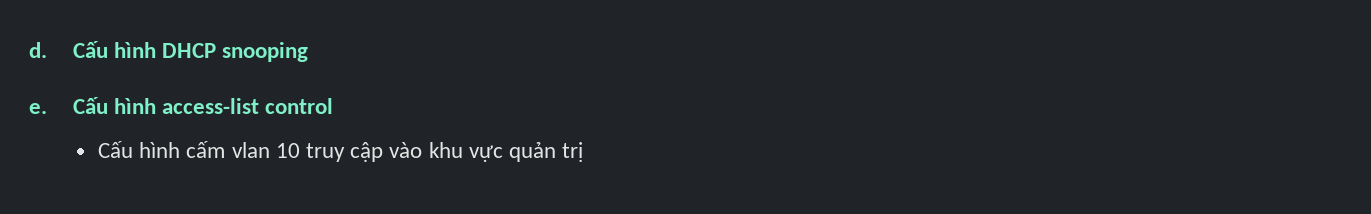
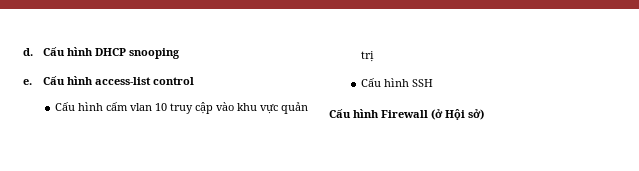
+ Cấu hình SSH
+ Cấu hình Firewall (ở Hội sở)

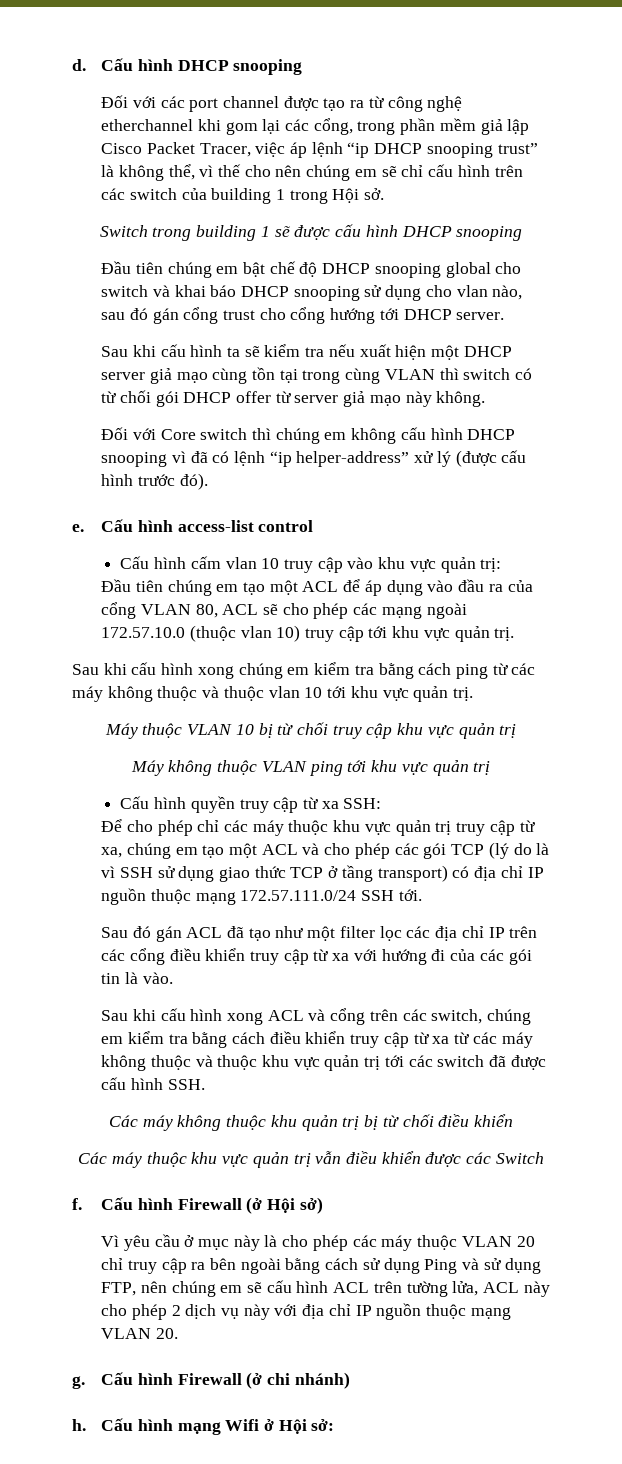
+ Đối với các port channel được tạo ra từ công nghệ etherchannel khi gom lại các cổng, trong phần mềm giả lập Cisco Packet Tracer, việc áp lệnh “ip DHCP snooping trust” là không thể, vì thế cho nên chúng em sẽ chỉ cấu hình trên các switch của building 1 trong Hội sở.
+ Switch trong building 1 sẽ được cấu hình DHCP snooping
+ Đầu tiên chúng em bật chế độ DHCP snooping global cho switch và khai báo DHCP snooping sử dụng cho vlan nào, sau đó gán cổng trust cho cổng hướng tới DHCP server.
+ Sau khi cấu hình ta sẽ kiểm tra nếu xuất hiện một DHCP server giả mạo cùng tồn tại trong cùng VLAN thì switch có từ chối gói DHCP offer từ server giả mạo này không.
+ Đối với Core switch thì chúng em không cấu hình DHCP snooping vì đã có lệnh “ip helper-address” xử lý (được cấu hình trước đó).
- Cấu hình cấm vlan 10 truy cập vào khu vực quản trị
- Cấu hình SSH
- Cấu hình Firewall (ở Hội sở)
+ Cấu hình cấm vlan 10 truy cập vào khu vực quản trị:
+ Đầu tiên chúng em tạo một ACL để áp dụng vào đầu ra của cổng VLAN 80, ACL sẽ cho phép các mạng ngoài 172.57.10.0 (thuộc vlan 10) truy cập tới khu vực quản trị.
+ Sau khi cấu hình xong chúng em kiểm tra bằng cách ping từ các máy không thuộc và thuộc vlan 10 tới khu vực quản trị.
+ Máy thuộc VLAN 10 bị từ chối truy cập khu vực quản trị
+ Máy không thuộc VLAN ping tới khu vực quản trị
+ Cấu hình quyền truy cập từ xa SSH:
+ Để cho phép chỉ các máy thuộc khu vực quản trị truy cập từ xa, chúng em tạo một ACL và cho phép các gói TCP (lý do là vì SSH sử dụng giao thức TCP ở tầng transport) có địa chỉ IP nguồn thuộc mạng 172.57.111.0/24 SSH tới.
+ Sau đó gán ACL đã tạo như một filter lọc các địa chỉ IP trên các cổng điều khiển truy cập từ xa với hướng đi của các gói tin là vào.
+ Sau khi cấu hình xong ACL và cổng trên các switch, chúng em kiểm tra bằng cách điều khiển truy cập từ xa từ các máy không thuộc và thuộc khu vực quản trị tới các switch đã được cấu hình SSH.
+ Các máy không thuộc khu quản trị bị từ chối điều khiển
+ Các máy thuộc khu vực quản trị vẫn điều khiển được các Switch
+ f. Cấu hình Firewall (ở Hội sở)
+ Vì yêu cầu ở mục này là cho phép các máy thuộc VLAN 20 chỉ truy cập ra bên ngoài bằng cách sử dụng Ping và sử dụng FTP, nên chúng em sẽ cấu hình ACL trên tường lửa, ACL này cho phép 2 dịch vụ này với địa chỉ IP nguồn thuộc mạng VLAN 20.
+ g. Cấu hình Firewall (ở chi nhánh)
+ h. Cấu hình mạng Wifi ở Hội sở:

